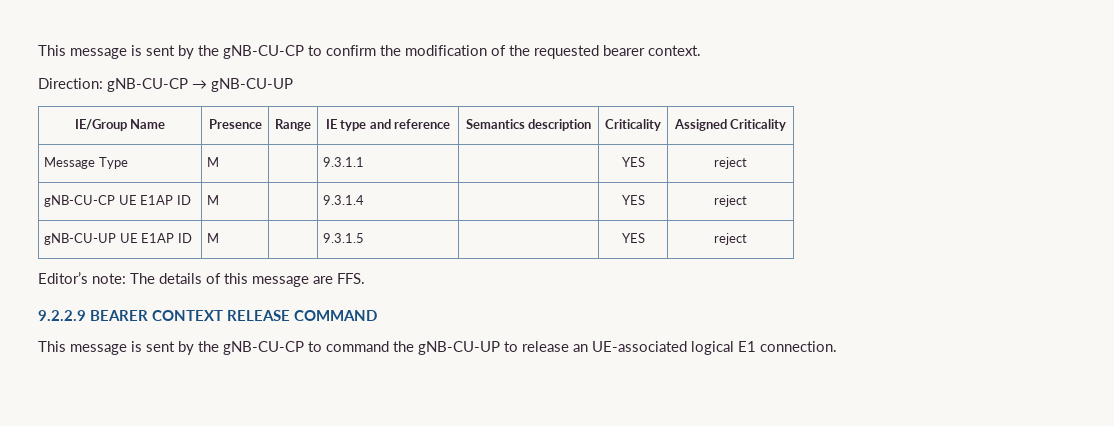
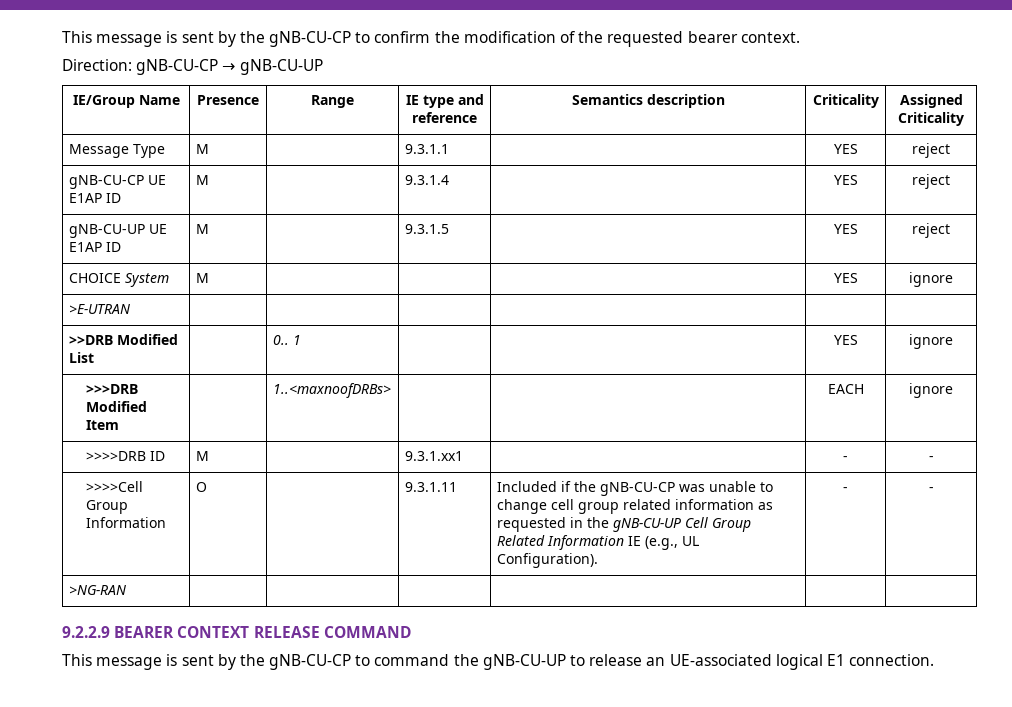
- Editor’s note: The details of this message are FFS.
+ CHOICE System | M | | | | YES | ignore
+ >E-UTRAN | | | | | |
+ >>DRB Modified List | | 0.. 1 | | | YES | ignore
+ >>>DRB Modified Item | | 1..<maxnoofDRBs> | | | EACH | ignore
+ >>>>DRB ID | M | | 9.3.1.xx1 | | - | -
+ >>>>Cell Group Information | O | | 9.3.1.11 | Included if the gNB-CU-CP was unable to change cell group related information as requested in the gNB-CU-UP Cell Group Related Information IE (e.g., UL Configuration). | - | -
+ >NG-RAN | | | | | |

